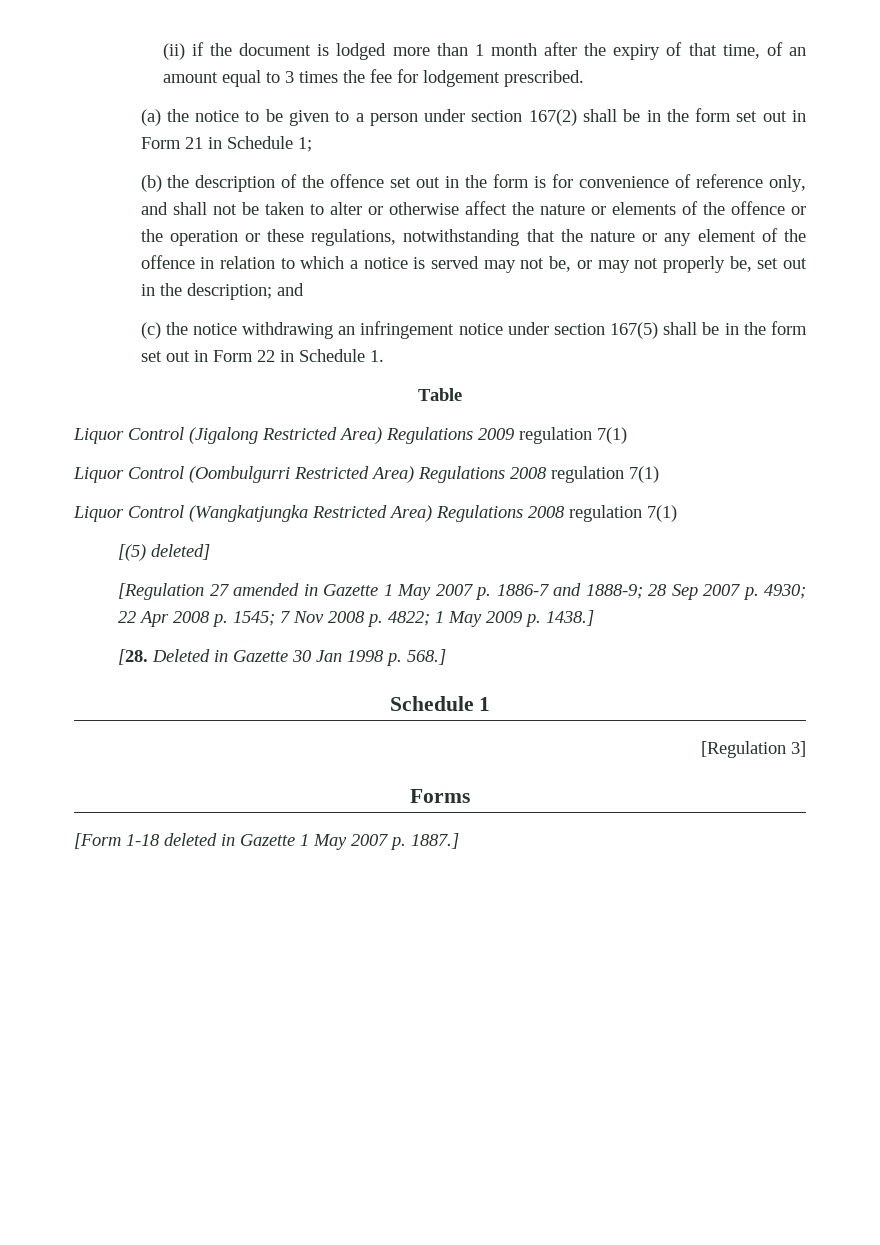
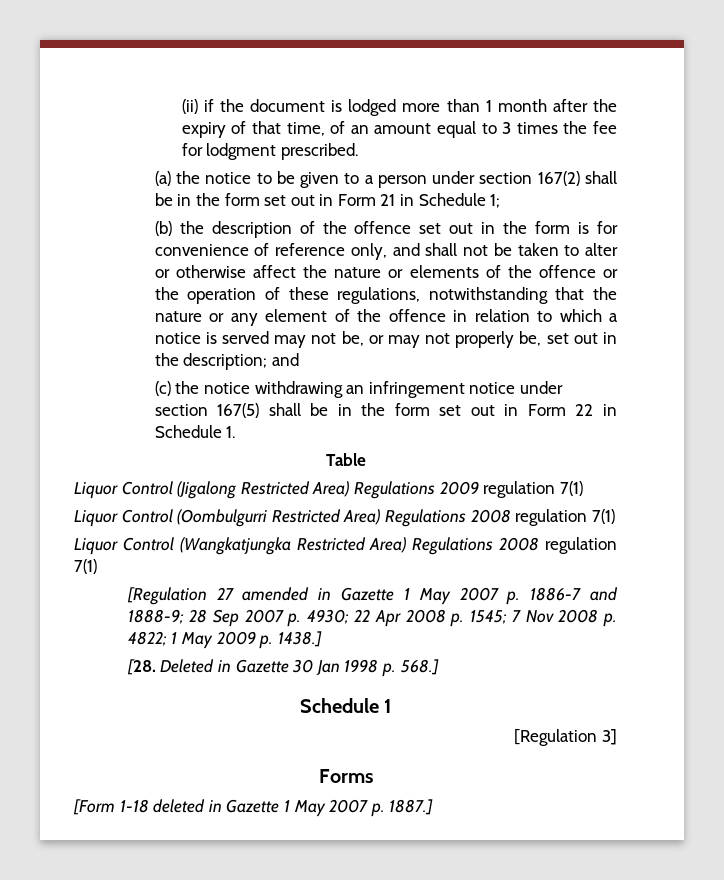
- (ii) if the document is lodged more than 1 month after the expiry of that time, of an amount equal to 3 times the fee for lodgement prescribed.
+ (ii) if the document is lodged more than 1 month after the expiry of that time, of an amount equal to 3 times the fee for lodgment prescribed.
- (b) the description of the offence set out in the form is for convenience of reference only, and shall not be taken to alter or otherwise affect the nature or elements of the offence or the operation or these regulations, notwithstanding that the nature or any element of the offence in relation to which a notice is served may not be, or may not properly be, set out in the description;
+ (b) the description of the offence set out in the form is for convenience of reference only, and shall not be taken to alter or otherwise affect the nature or elements of the offence or the operation of these regulations, notwithstanding that the nature or any element of the offence in relation to which a notice is served may not be, or may not properly be, set out in the description;
- [(5) deleted]

